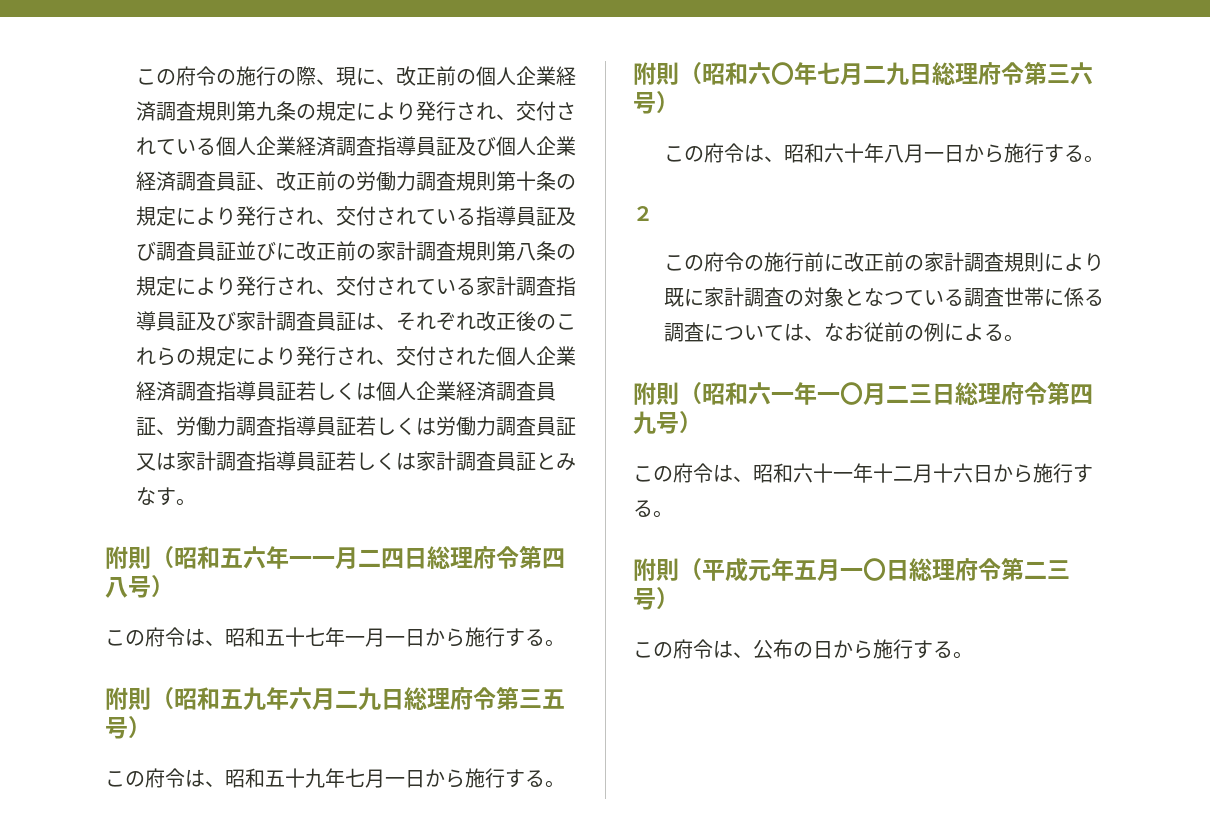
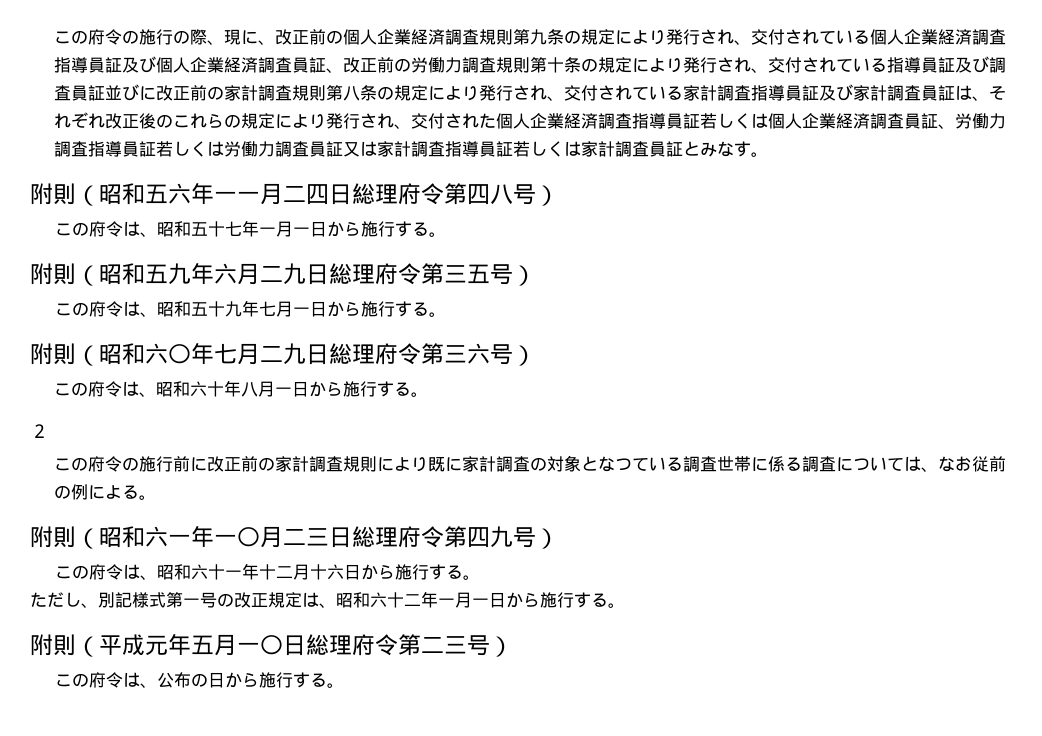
+ ただし、別記様式第一号の改正規定は、昭和六十二年一月一日から施行する。

